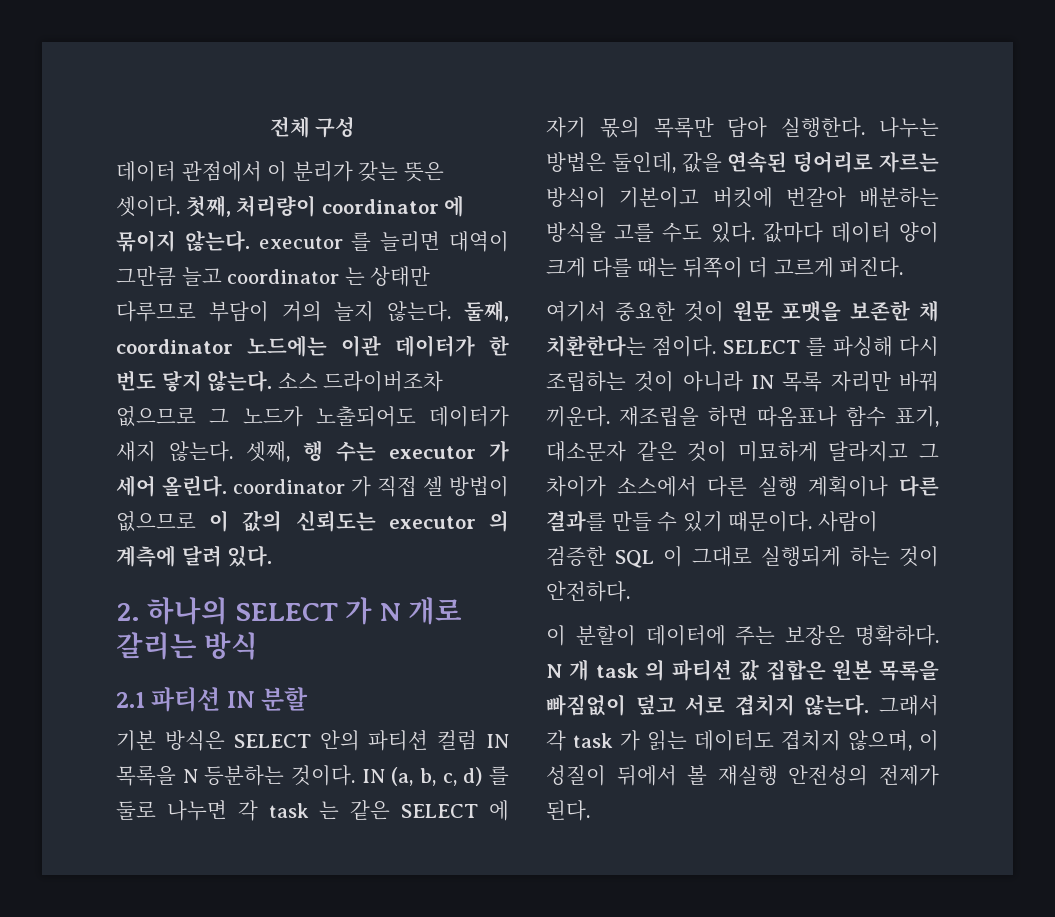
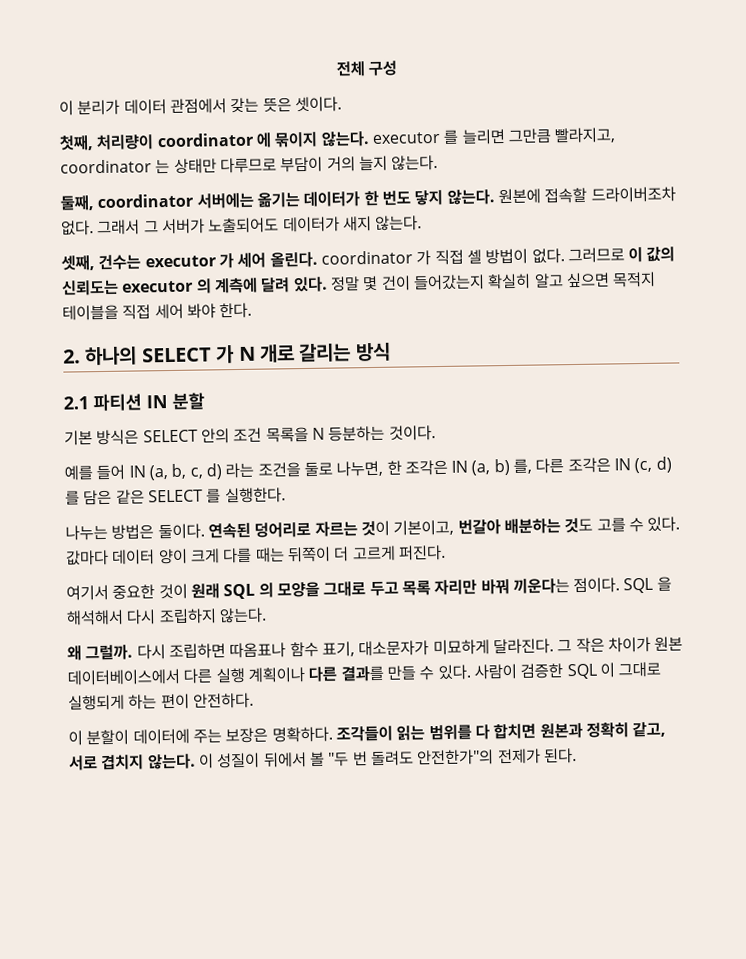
- 데이터 관점에서 이 분리가 갖는 뜻은 셋이다. 첫째, 처리량이 coordinator 에 묶이지 않는다. executor 를 늘리면 대역이 그만큼 늘고 coordinator 는 상태만 다루므로 부담이 거의 늘지 않는다. 둘째, coordinator 노드에는 이관 데이터가 한 번도 닿지 않는다.
+ 이 분리가 데이터 관점에서 갖는 뜻은 셋이다.
+ 첫째, 처리량이 coordinator 에 묶이지 않는다. executor 를 늘리면 그만큼 빨라지고, coordinator 는 상태만 다루므로 부담이 거의 늘지 않는다.
+ 둘째, coordinator 서버에는 옮기는 데이터가 한 번도 닿지 않는다.
- 소스 드라이버조차 없으므로 그 노드가 노출되어도 데이터가 새지 않는다. 셋째, 행 수는 executor 가 세어 올린다. coordinator 가 직접 셀 방법이 없으므로 이 값의 신뢰도는 executor 의 계측에 달려 있다.
+ 원본에 접속할 드라이버조차 없다. 그래서 그 서버가 노출되어도 데이터가 새지 않는다.
+ 셋째, 건수는 executor 가 세어 올린다. coordinator 가 직접 셀 방법이 없다. 그러므로 이 값의 신뢰도는 executor 의 계측에 달려 있다. 정말 몇 건이 들어갔는지 확실히 알고 싶으면 목적지 테이블을 직접 세어 봐야 한다.
- 기본 방식은 SELECT 안의 파티션 컬럼 IN 목록을 N 등분하는 것이다. IN (a, b, c, d) 를 둘로 나누면 각 task 는 같은 SELECT 에 자기 몫의 목록만 담아 실행한다. 나누는 방법은 둘인데, 값을 연속된 덩어리로 자르는 방식이 기본이고 버킷에 번갈아 배분하는 방식을 고를 수도 있다.
+ 기본 방식은 SELECT 안의 조건 목록을 N 등분하는 것이다.
+ 예를 들어 IN (a, b, c, d) 라는 조건을 둘로 나누면, 한 조각은 IN (a, b) 를, 다른 조각은 IN (c, d) 를 담은 같은 SELECT 를 실행한다.
+ 나누는 방법은 둘이다. 연속된 덩어리로 자르는 것이 기본이고, 번갈아 배분하는 것도 고를 수 있다.
- 여기서 중요한 것이 원문 포맷을 보존한 채 치환한다는 점이다. SELECT 를 파싱해 다시 조립하는 것이 아니라 IN 목록 자리만 바꿔 끼운다. 재조립을 하면 따옴표나 함수 표기, 대소문자 같은 것이 미묘하게 달라지고 그 차이가 소스에서 다른 실행 계획이나 다른 결과를 만들 수 있기 때문이다.
+ 여기서 중요한 것이 원래 SQL 의 모양을 그대로 두고 목록 자리만 바꿔 끼운다는 점이다. SQL 을 해석해서 다시 조립하지 않는다.
+ 왜 그럴까. 다시 조립하면 따옴표나 함수 표기, 대소문자가 미묘하게 달라진다. 그 작은 차이가 원본 데이터베이스에서 다른 실행 계획이나 다른 결과를 만들 수 있다.
- 사람이 검증한 SQL 이 그대로 실행되게 하는 것이 안전하다.
+ 사람이 검증한 SQL 이 그대로 실행되게 하는 편이 안전하다.
- N 개 task 의 파티션 값 집합은 원본 목록을 빠짐없이 덮고 서로 겹치지 않는다. 그래서 각 task 가 읽는 데이터도 겹치지 않으며, 이 성질이 뒤에서 볼 재실행 안전성의 전제가 된다.
+ 조각들이 읽는 범위를 다 합치면 원본과 정확히 같고, 서로 겹치지 않는다. 이 성질이 뒤에서 볼 "두 번 돌려도 안전한가"의 전제가 된다.

